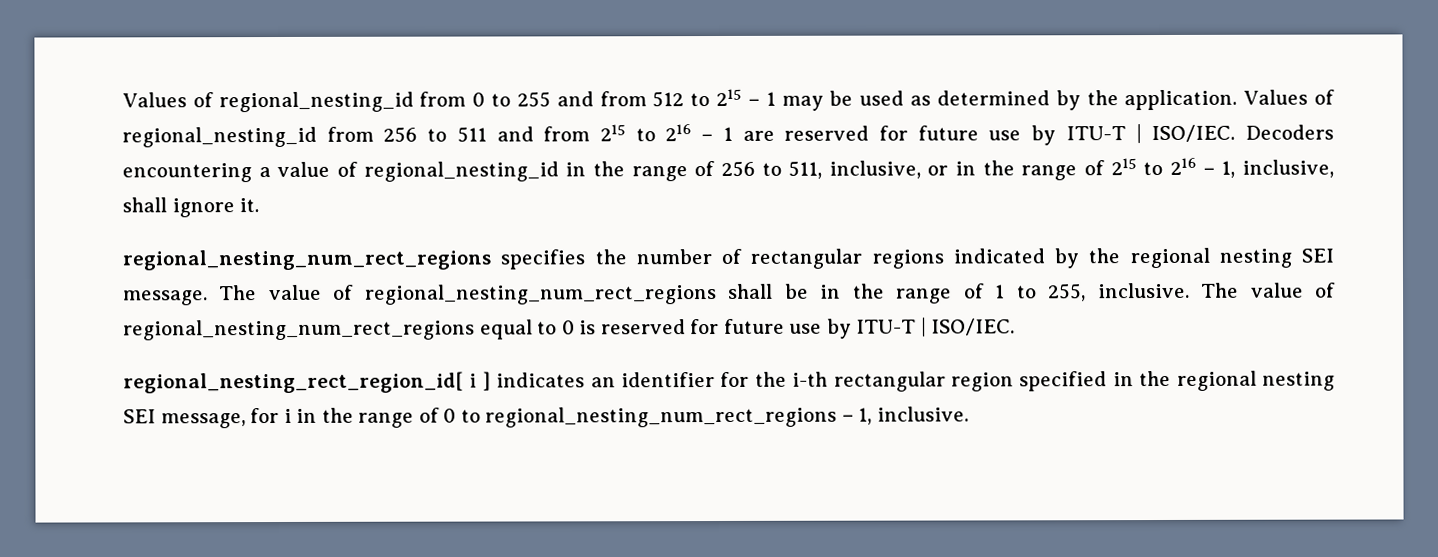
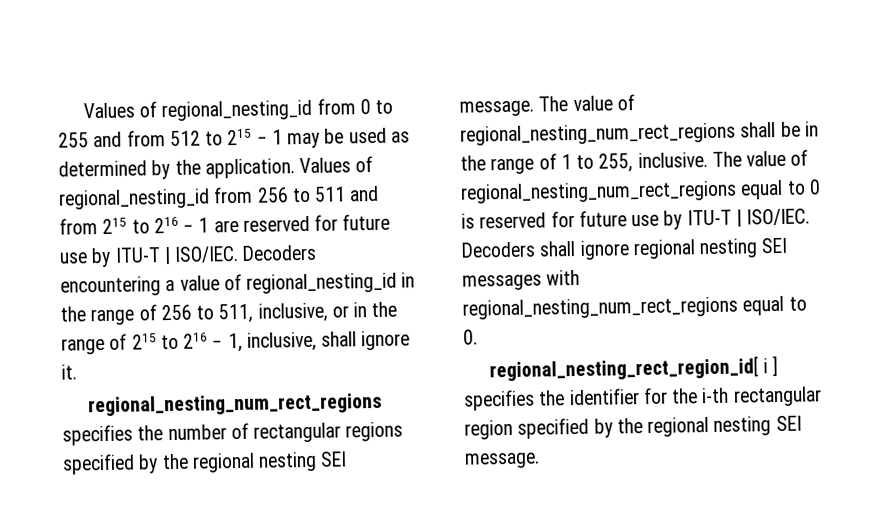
- regional_nesting_num_rect_regions specifies the number of rectangular regions indicated by the regional nesting SEI message.
+ regional_nesting_num_rect_regions specifies the number of rectangular regions specified by the regional nesting SEI message.
+ Decoders shall ignore regional nesting SEI messages with regional_nesting_num_rect_regions equal to 0.
- regional_nesting_rect_region_id[ i ] indicates an identifier for the i-th rectangular region specified in the regional nesting SEI message, for i in the range of 0 to regional_nesting_num_rect_regions − 1, inclusive.
+ regional_nesting_rect_region_id[ i ] specifies the identifier for the i-th rectangular region specified by the regional nesting SEI message.

